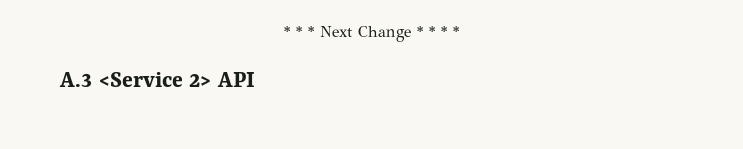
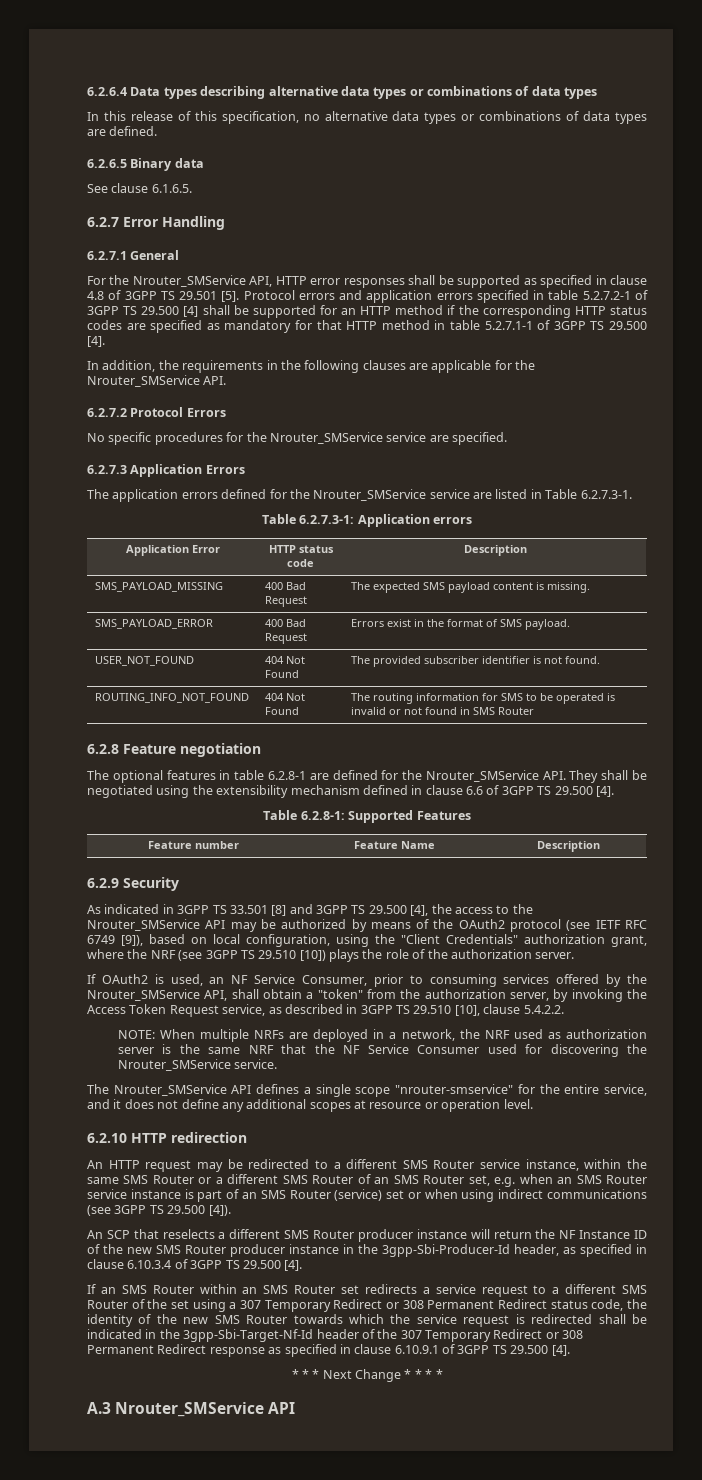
+ 6.2.6.4 Data types describing alternative data types or combinations of data types
+ In this release of this specification, no alternative data types or combinations of data types are defined.
+ 6.2.6.5 Binary data
+ See clause 6.1.6.5.
+ 6.2.7 Error Handling
+ 6.2.7.1 General
+ For the Nrouter_SMService API, HTTP error responses shall be supported as specified in clause 4.8 of 3GPP TS 29.501 [5]. Protocol errors and application errors specified in table 5.2.7.2-1 of 3GPP TS 29.500 [4] shall be supported for an HTTP method if the corresponding HTTP status codes are specified as mandatory for that HTTP method in table 5.2.7.1-1 of 3GPP TS 29.500 [4].
+ In addition, the requirements in the following clauses are applicable for the Nrouter_SMService API.
+ 6.2.7.2 Protocol Errors
+ No specific procedures for the Nrouter_SMService service are specified.
+ 6.2.7.3 Application Errors
+ The application errors defined for the Nrouter_SMService service are listed in Table 6.2.7.3-1.
+ Table 6.2.7.3-1: Application errors
+ Application Error | HTTP status code | Description
+ SMS_PAYLOAD_MISSING | 400 Bad Request | The expected SMS payload content is missing.
+ SMS_PAYLOAD_ERROR | 400 Bad Request | Errors exist in the format of SMS payload.
+ USER_NOT_FOUND | 404 Not Found | The provided subscriber identifier is not found.
+ ROUTING_INFO_NOT_FOUND | 404 Not Found | The routing information for SMS to be operated is invalid or not found in SMS Router
+ 6.2.8 Feature negotiation
+ The optional features in table 6.2.8-1 are defined for the Nrouter_SMService API. They shall be negotiated using the extensibility mechanism defined in clause 6.6 of 3GPP TS 29.500 [4].
+ Table 6.2.8-1: Supported Features
+ Feature number | Feature Name | Description
+ 6.2.9 Security
+ As indicated in 3GPP TS 33.501 [8] and 3GPP TS 29.500 [4], the access to the Nrouter_SMService API may be authorized by means of the OAuth2 protocol (see IETF RFC 6749 [9]), based on local configuration, using the "Client Credentials" authorization grant, where the NRF (see 3GPP TS 29.510 [10]) plays the role of the authorization server.
+ If OAuth2 is used, an NF Service Consumer, prior to consuming services offered by the Nrouter_SMService API, shall obtain a "token" from the authorization server, by invoking the Access Token Request service, as described in 3GPP TS 29.510 [10], clause 5.4.2.2.
+ NOTE: When multiple NRFs are deployed in a network, the NRF used as authorization server is the same NRF that the NF Service Consumer used for discovering the Nrouter_SMService service.
+ The Nrouter_SMService API defines a single scope "nrouter-smservice" for the entire service, and it does not define any additional scopes at resource or operation level.
+ 6.2.10 HTTP redirection
+ An HTTP request may be redirected to a different SMS Router service instance, within the same SMS Router or a different SMS Router of an SMS Router set, e.g. when an SMS Router service instance is part of an SMS Router (service) set or when using indirect communications (see 3GPP TS 29.500 [4]).
+ An SCP that reselects a different SMS Router producer instance will return the NF Instance ID of the new SMS Router producer instance in the 3gpp-Sbi-Producer-Id header, as specified in clause 6.10.3.4 of 3GPP TS 29.500 [4].
+ If an SMS Router within an SMS Router set redirects a service request to a different SMS Router of the set using a 307 Temporary Redirect or 308 Permanent Redirect status code, the identity of the new SMS Router towards which the service request is redirected shall be indicated in the 3gpp-Sbi-Target-Nf-Id header of the 307 Temporary Redirect or 308 Permanent Redirect response as specified in clause 6.10.9.1 of 3GPP TS 29.500 [4].
- A.3 <Service 2> API
+ A.3 Nrouter_SMService API

